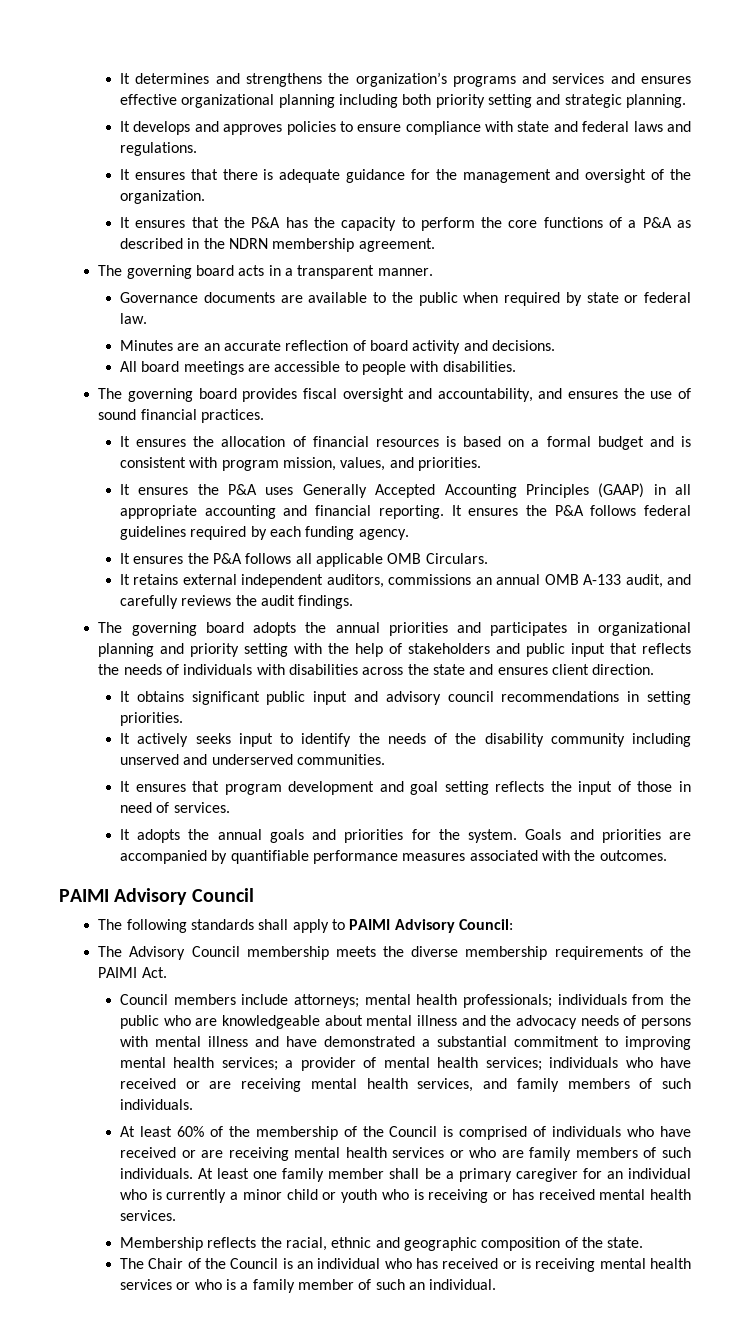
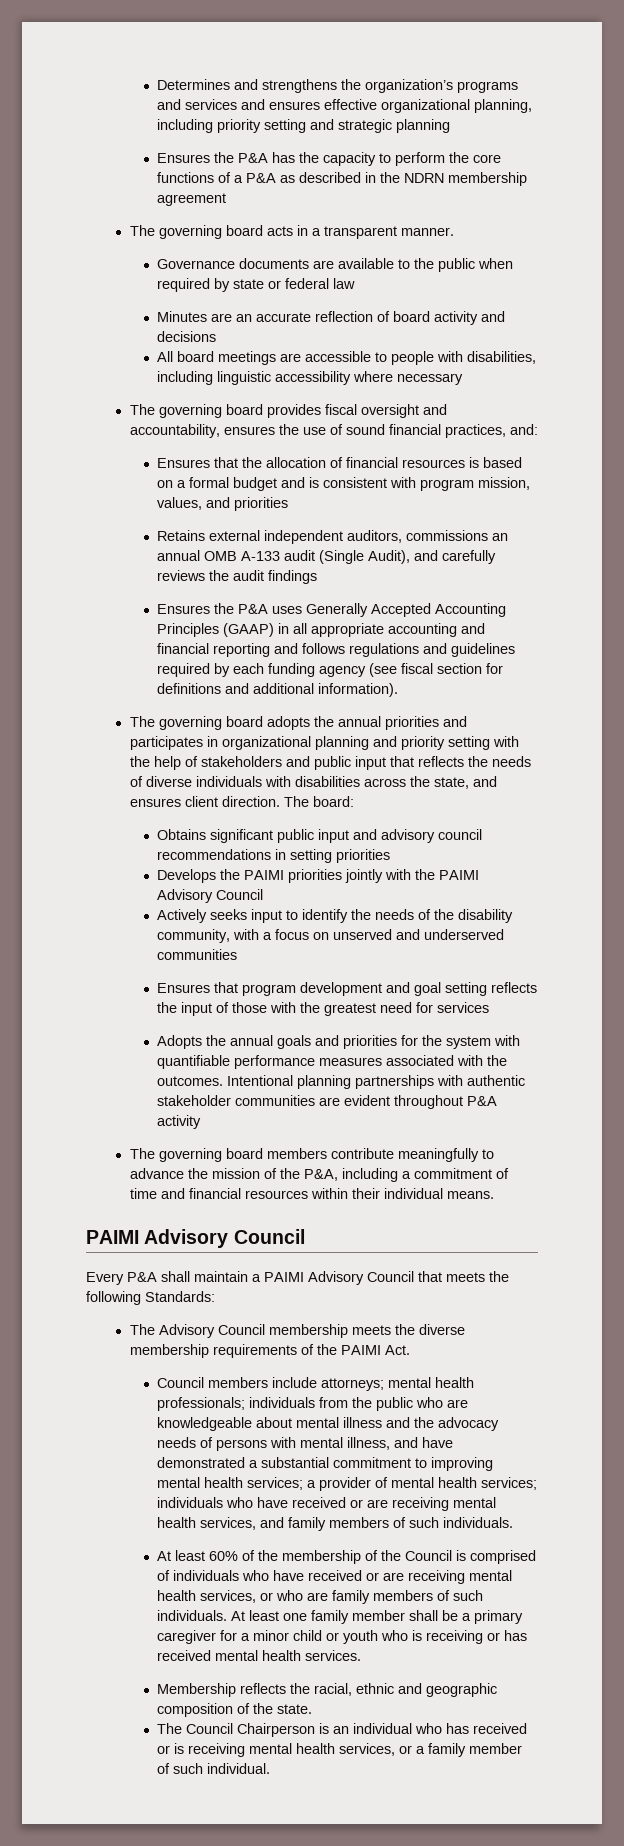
- It determines and strengthens the organization’s programs and services and ensures effective organizational planning including both priority setting and strategic planning.
- It develops and approves policies to ensure compliance with state and federal laws and regulations.
- It ensures that there is adequate guidance for the management and oversight of the organization.
- It ensures that the P&A has the capacity to perform the core functions of a P&A as described in the NDRN membership agreement.
+ Determines and strengthens the organization’s programs and services and ensures effective organizational planning, including priority setting and strategic planning
+ Ensures the P&A has the capacity to perform the core functions of a P&A as described in the NDRN membership agreement
- Governance documents are available to the public when required by state or federal law.
+ Governance documents are available to the public when required by state or federal law
- Minutes are an accurate reflection of board activity and decisions.
+ Minutes are an accurate reflection of board activity and decisions
- All board meetings are accessible to people with disabilities.
+ All board meetings are accessible to people with disabilities, including linguistic accessibility where necessary
- The governing board provides fiscal oversight and accountability, and ensures the use of sound financial practices.
- It ensures the allocation of financial resources is based on a formal budget and is consistent with program mission, values, and priorities.
- It ensures the P&A uses Generally Accepted Accounting Principles (GAAP) in all appropriate accounting and financial reporting. It ensures the P&A follows federal guidelines required by each funding agency.
- It ensures the P&A follows all applicable OMB Circulars.
- It retains external independent auditors, commissions an annual OMB A-133 audit, and carefully reviews the audit findings.
+ The governing board provides fiscal oversight and accountability, ensures the use of sound financial practices, and:
+ Ensures that the allocation of financial resources is based on a formal budget and is consistent with program mission, values, and priorities
+ Retains external independent auditors, commissions an annual OMB A-133 audit (Single Audit), and carefully reviews the audit findings
+ Ensures the P&A uses Generally Accepted Accounting Principles (GAAP) in all appropriate accounting and financial reporting and follows regulations and guidelines required by each funding agency (see fiscal section for definitions and additional information).
- The governing board adopts the annual priorities and participates in organizational planning and priority setting with the help of stakeholders and public input that reflects the needs of individuals with disabilities across the state and ensures client direction.
- It obtains significant public input and advisory council recommendations in setting priorities.
- It actively seeks input to identify the needs of the disability community including unserved and underserved communities.
- It ensures that program development and goal setting reflects the input of those in need of services.
- It adopts the annual goals and priorities for the system. Goals and priorities are accompanied by quantifiable performance measures associated with the outcomes.
+ The governing board adopts the annual priorities and participates in organizational planning and priority setting with the help of stakeholders and public input that reflects the needs of diverse individuals with disabilities across the state, and ensures client direction. The board:
+ Obtains significant public input and advisory council recommendations in setting priorities
+ Develops the PAIMI priorities jointly with the PAIMI Advisory Council
+ Actively seeks input to identify the needs of the disability community, with a focus on unserved and underserved communities
+ Ensures that program development and goal setting reflects the input of those with the greatest need for services
+ Adopts the annual goals and priorities for the system with quantifiable performance measures associated with the outcomes. Intentional planning partnerships with authentic stakeholder communities are evident throughout P&A activity
+ The governing board members contribute meaningfully to advance the mission of the P&A, including a commitment of time and financial resources within their individual means.
  PAIMI Advisory Council
- The following standards shall apply to PAIMI Advisory Council:
+ Every P&A shall maintain a PAIMI Advisory Council that meets the following Standards:
- Council members include attorneys; mental health professionals; individuals from the public who are knowledgeable about mental illness and the advocacy needs of persons with mental illness and have demonstrated a substantial commitment to improving mental health services; a provider of mental health services; individuals who have received or are receiving mental health services, and family members of such individuals.
+ Council members include attorneys; mental health professionals; individuals from the public who are knowledgeable about mental illness and the advocacy needs of persons with mental illness, and have demonstrated a substantial commitment to improving mental health services; a provider of mental health services; individuals who have received or are receiving mental health services, and family members of such individuals.
- At least 60% of the membership of the Council is comprised of individuals who have received or are receiving mental health services or who are family members of such individuals.
+ At least 60% of the membership of the Council is comprised of individuals who have received or are receiving mental health services, or who are family members of such individuals.
- At least one family member shall be a primary caregiver for an individual who is currently a minor child or youth who is receiving or has received mental health services.
+ At least one family member shall be a primary caregiver for a minor child or youth who is receiving or has received mental health services.
- The Chair of the Council is an individual who has received or is receiving mental health services or who is a family member of such an individual.
+ The Council Chairperson is an individual who has received or is receiving mental health services, or a family member of such individual.

